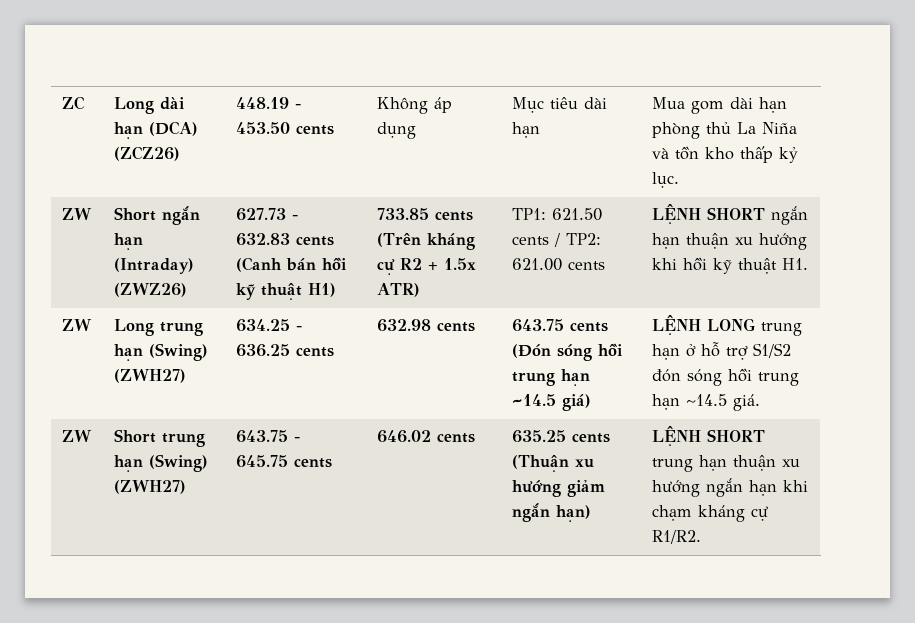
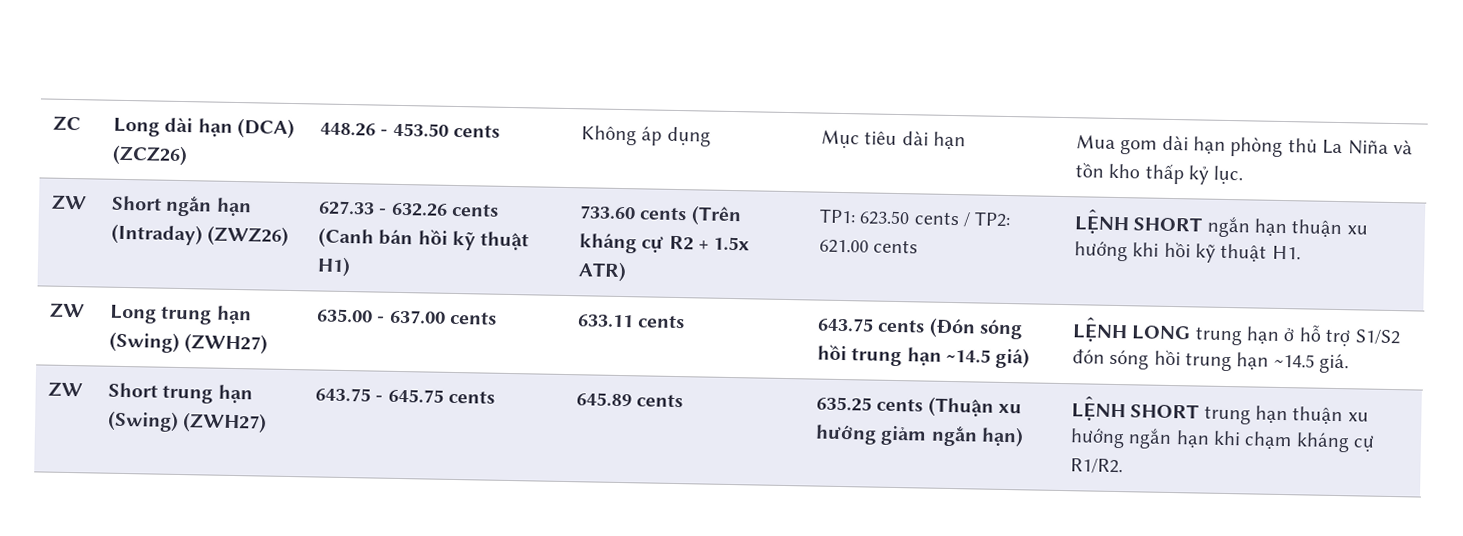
- ZC | Long dài hạn (DCA) (ZCZ26) | 448.19 - 453.50 cents | Không áp dụng | Mục tiêu dài hạn | Mua gom dài hạn phòng thủ La Niña và tồn kho thấp kỷ lục.
+ ZC | Long dài hạn (DCA) (ZCZ26) | 448.26 - 453.50 cents | Không áp dụng | Mục tiêu dài hạn | Mua gom dài hạn phòng thủ La Niña và tồn kho thấp kỷ lục.
- 627.73 - 632.83 cents (Canh bán hồi kỹ thuật H1)
+ 627.33 - 632.26 cents (Canh bán hồi kỹ thuật H1)
- 733.85 cents (Trên kháng cự R2 + 1.5x ATR)
+ 733.60 cents (Trên kháng cự R2 + 1.5x ATR)
- TP1: 621.50 cents / TP2: 621.00 cents
+ TP1: 623.50 cents / TP2: 621.00 cents
- ZW | Long trung hạn (Swing) (ZWH27) | 634.25 - 636.25 cents | 632.98 cents | 643.75 cents (Đón sóng hồi trung hạn ~14.5 giá) | LỆNH LONG trung hạn ở hỗ trợ S1/S2 đón sóng hồi trung hạn ~14.5 giá.
+ ZW | Long trung hạn (Swing) (ZWH27) | 635.00 - 637.00 cents | 633.11 cents | 643.75 cents (Đón sóng hồi trung hạn ~14.5 giá) | LỆNH LONG trung hạn ở hỗ trợ S1/S2 đón sóng hồi trung hạn ~14.5 giá.
- ZW | Short trung hạn (Swing) (ZWH27) | 643.75 - 645.75 cents | 646.02 cents | 635.25 cents (Thuận xu hướng giảm ngắn hạn) | LỆNH SHORT trung hạn thuận xu hướng ngắn hạn khi chạm kháng cự R1/R2.
+ ZW | Short trung hạn (Swing) (ZWH27) | 643.75 - 645.75 cents | 645.89 cents | 635.25 cents (Thuận xu hướng giảm ngắn hạn) | LỆNH SHORT trung hạn thuận xu hướng ngắn hạn khi chạm kháng cự R1/R2.

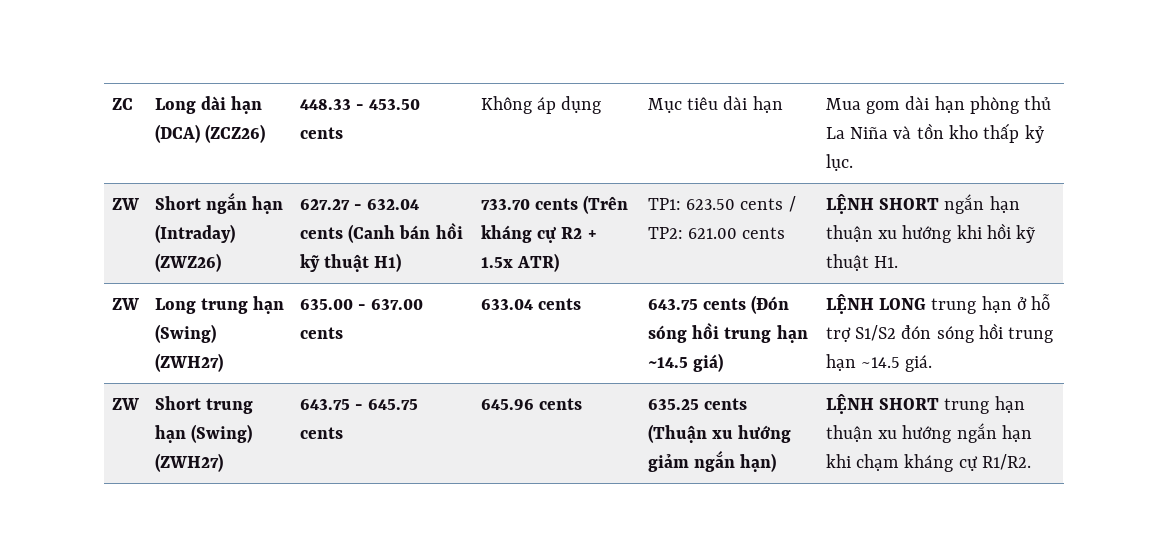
- ZC | Long dài hạn (DCA) (ZCZ26) | 448.26 - 453.50 cents | Không áp dụng | Mục tiêu dài hạn | Mua gom dài hạn phòng thủ La Niña và tồn kho thấp kỷ lục.
+ ZC | Long dài hạn (DCA) (ZCZ26) | 448.33 - 453.50 cents | Không áp dụng | Mục tiêu dài hạn | Mua gom dài hạn phòng thủ La Niña và tồn kho thấp kỷ lục.
- 627.33 - 632.26 cents (Canh bán hồi kỹ thuật H1)
+ 627.27 - 632.04 cents (Canh bán hồi kỹ thuật H1)
- 733.60 cents (Trên kháng cự R2 + 1.5x ATR)
+ 733.70 cents (Trên kháng cự R2 + 1.5x ATR)
- ZW | Long trung hạn (Swing) (ZWH27) | 635.00 - 637.00 cents | 633.11 cents | 643.75 cents (Đón sóng hồi trung hạn ~14.5 giá) | LỆNH LONG trung hạn ở hỗ trợ S1/S2 đón sóng hồi trung hạn ~14.5 giá.
+ ZW | Long trung hạn (Swing) (ZWH27) | 635.00 - 637.00 cents | 633.04 cents | 643.75 cents (Đón sóng hồi trung hạn ~14.5 giá) | LỆNH LONG trung hạn ở hỗ trợ S1/S2 đón sóng hồi trung hạn ~14.5 giá.
- ZW | Short trung hạn (Swing) (ZWH27) | 643.75 - 645.75 cents | 645.89 cents | 635.25 cents (Thuận xu hướng giảm ngắn hạn) | LỆNH SHORT trung hạn thuận xu hướng ngắn hạn khi chạm kháng cự R1/R2.
+ ZW | Short trung hạn (Swing) (ZWH27) | 643.75 - 645.75 cents | 645.96 cents | 635.25 cents (Thuận xu hướng giảm ngắn hạn) | LỆNH SHORT trung hạn thuận xu hướng ngắn hạn khi chạm kháng cự R1/R2.

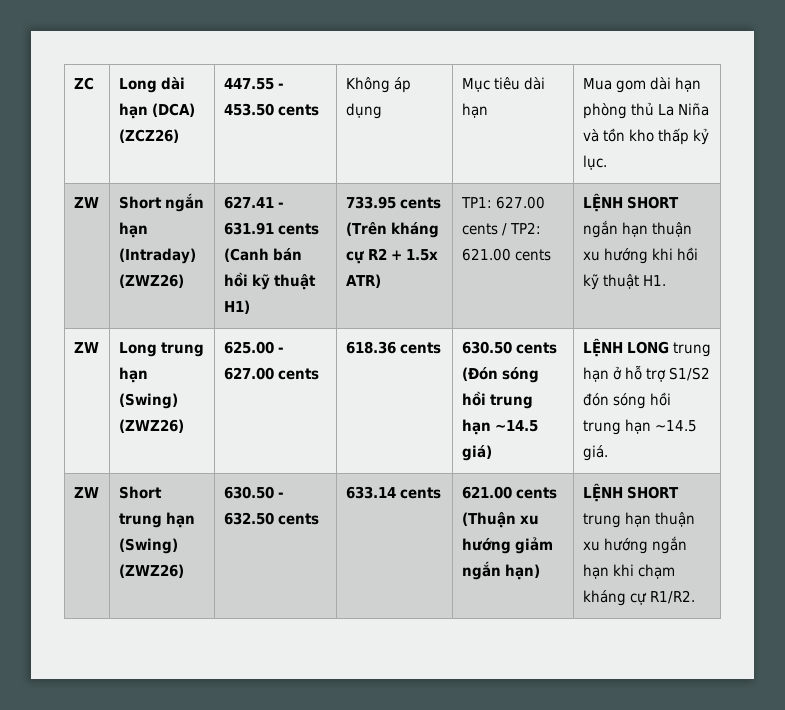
- ZC | Long dài hạn (DCA) (ZCZ26) | 448.33 - 453.50 cents | Không áp dụng | Mục tiêu dài hạn | Mua gom dài hạn phòng thủ La Niña và tồn kho thấp kỷ lục.
+ ZC | Long dài hạn (DCA) (ZCZ26) | 447.55 - 453.50 cents | Không áp dụng | Mục tiêu dài hạn | Mua gom dài hạn phòng thủ La Niña và tồn kho thấp kỷ lục.
- 627.27 - 632.04 cents (Canh bán hồi kỹ thuật H1)
+ 627.41 - 631.91 cents (Canh bán hồi kỹ thuật H1)
- 733.70 cents (Trên kháng cự R2 + 1.5x ATR)
+ 733.95 cents (Trên kháng cự R2 + 1.5x ATR)
- TP1: 623.50 cents / TP2: 621.00 cents
+ TP1: 627.00 cents / TP2: 621.00 cents
- ZW | Long trung hạn (Swing) (ZWH27) | 635.00 - 637.00 cents | 633.04 cents | 643.75 cents (Đón sóng hồi trung hạn ~14.5 giá) | LỆNH LONG trung hạn ở hỗ trợ S1/S2 đón sóng hồi trung hạn ~14.5 giá.
+ ZW | Long trung hạn (Swing) (ZWZ26) | 625.00 - 627.00 cents | 618.36 cents | 630.50 cents (Đón sóng hồi trung hạn ~14.5 giá) | LỆNH LONG trung hạn ở hỗ trợ S1/S2 đón sóng hồi trung hạn ~14.5 giá.
- ZW | Short trung hạn (Swing) (ZWH27) | 643.75 - 645.75 cents | 645.96 cents | 635.25 cents (Thuận xu hướng giảm ngắn hạn) | LỆNH SHORT trung hạn thuận xu hướng ngắn hạn khi chạm kháng cự R1/R2.
+ ZW | Short trung hạn (Swing) (ZWZ26) | 630.50 - 632.50 cents | 633.14 cents | 621.00 cents (Thuận xu hướng giảm ngắn hạn) | LỆNH SHORT trung hạn thuận xu hướng ngắn hạn khi chạm kháng cự R1/R2.

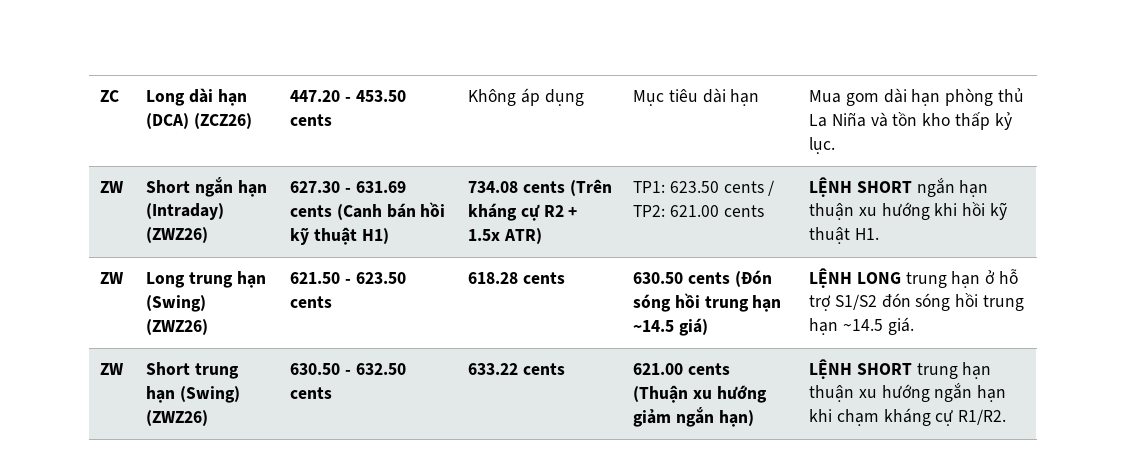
- ZC | Long dài hạn (DCA) (ZCZ26) | 447.55 - 453.50 cents | Không áp dụng | Mục tiêu dài hạn | Mua gom dài hạn phòng thủ La Niña và tồn kho thấp kỷ lục.
+ ZC | Long dài hạn (DCA) (ZCZ26) | 447.20 - 453.50 cents | Không áp dụng | Mục tiêu dài hạn | Mua gom dài hạn phòng thủ La Niña và tồn kho thấp kỷ lục.
- 627.41 - 631.91 cents (Canh bán hồi kỹ thuật H1)
+ 627.30 - 631.69 cents (Canh bán hồi kỹ thuật H1)
- 733.95 cents (Trên kháng cự R2 + 1.5x ATR)
+ 734.08 cents (Trên kháng cự R2 + 1.5x ATR)
- TP1: 627.00 cents / TP2: 621.00 cents
+ TP1: 623.50 cents / TP2: 621.00 cents
- ZW | Long trung hạn (Swing) (ZWZ26) | 625.00 - 627.00 cents | 618.36 cents | 630.50 cents (Đón sóng hồi trung hạn ~14.5 giá) | LỆNH LONG trung hạn ở hỗ trợ S1/S2 đón sóng hồi trung hạn ~14.5 giá.
+ ZW | Long trung hạn (Swing) (ZWZ26) | 621.50 - 623.50 cents | 618.28 cents | 630.50 cents (Đón sóng hồi trung hạn ~14.5 giá) | LỆNH LONG trung hạn ở hỗ trợ S1/S2 đón sóng hồi trung hạn ~14.5 giá.
- ZW | Short trung hạn (Swing) (ZWZ26) | 630.50 - 632.50 cents | 633.14 cents | 621.00 cents (Thuận xu hướng giảm ngắn hạn) | LỆNH SHORT trung hạn thuận xu hướng ngắn hạn khi chạm kháng cự R1/R2.
+ ZW | Short trung hạn (Swing) (ZWZ26) | 630.50 - 632.50 cents | 633.22 cents | 621.00 cents (Thuận xu hướng giảm ngắn hạn) | LỆNH SHORT trung hạn thuận xu hướng ngắn hạn khi chạm kháng cự R1/R2.

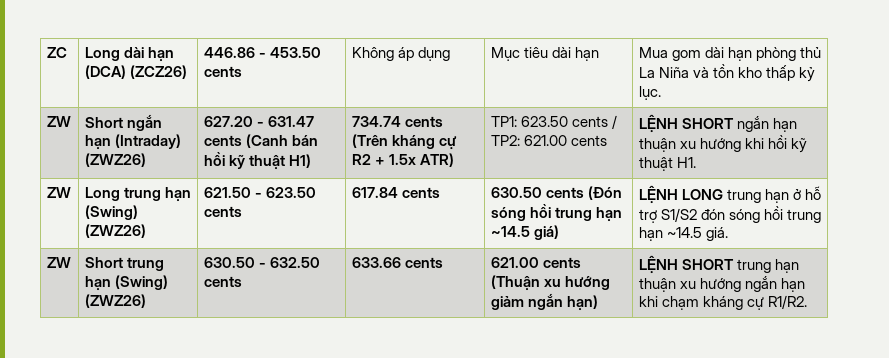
- ZC | Long dài hạn (DCA) (ZCZ26) | 447.20 - 453.50 cents | Không áp dụng | Mục tiêu dài hạn | Mua gom dài hạn phòng thủ La Niña và tồn kho thấp kỷ lục.
+ ZC | Long dài hạn (DCA) (ZCZ26) | 446.86 - 453.50 cents | Không áp dụng | Mục tiêu dài hạn | Mua gom dài hạn phòng thủ La Niña và tồn kho thấp kỷ lục.
- 627.30 - 631.69 cents (Canh bán hồi kỹ thuật H1)
+ 627.20 - 631.47 cents (Canh bán hồi kỹ thuật H1)
- 734.08 cents (Trên kháng cự R2 + 1.5x ATR)
+ 734.74 cents (Trên kháng cự R2 + 1.5x ATR)
- ZW | Long trung hạn (Swing) (ZWZ26) | 621.50 - 623.50 cents | 618.28 cents | 630.50 cents (Đón sóng hồi trung hạn ~14.5 giá) | LỆNH LONG trung hạn ở hỗ trợ S1/S2 đón sóng hồi trung hạn ~14.5 giá.
+ ZW | Long trung hạn (Swing) (ZWZ26) | 621.50 - 623.50 cents | 617.84 cents | 630.50 cents (Đón sóng hồi trung hạn ~14.5 giá) | LỆNH LONG trung hạn ở hỗ trợ S1/S2 đón sóng hồi trung hạn ~14.5 giá.
- ZW | Short trung hạn (Swing) (ZWZ26) | 630.50 - 632.50 cents | 633.22 cents | 621.00 cents (Thuận xu hướng giảm ngắn hạn) | LỆNH SHORT trung hạn thuận xu hướng ngắn hạn khi chạm kháng cự R1/R2.
+ ZW | Short trung hạn (Swing) (ZWZ26) | 630.50 - 632.50 cents | 633.66 cents | 621.00 cents (Thuận xu hướng giảm ngắn hạn) | LỆNH SHORT trung hạn thuận xu hướng ngắn hạn khi chạm kháng cự R1/R2.

